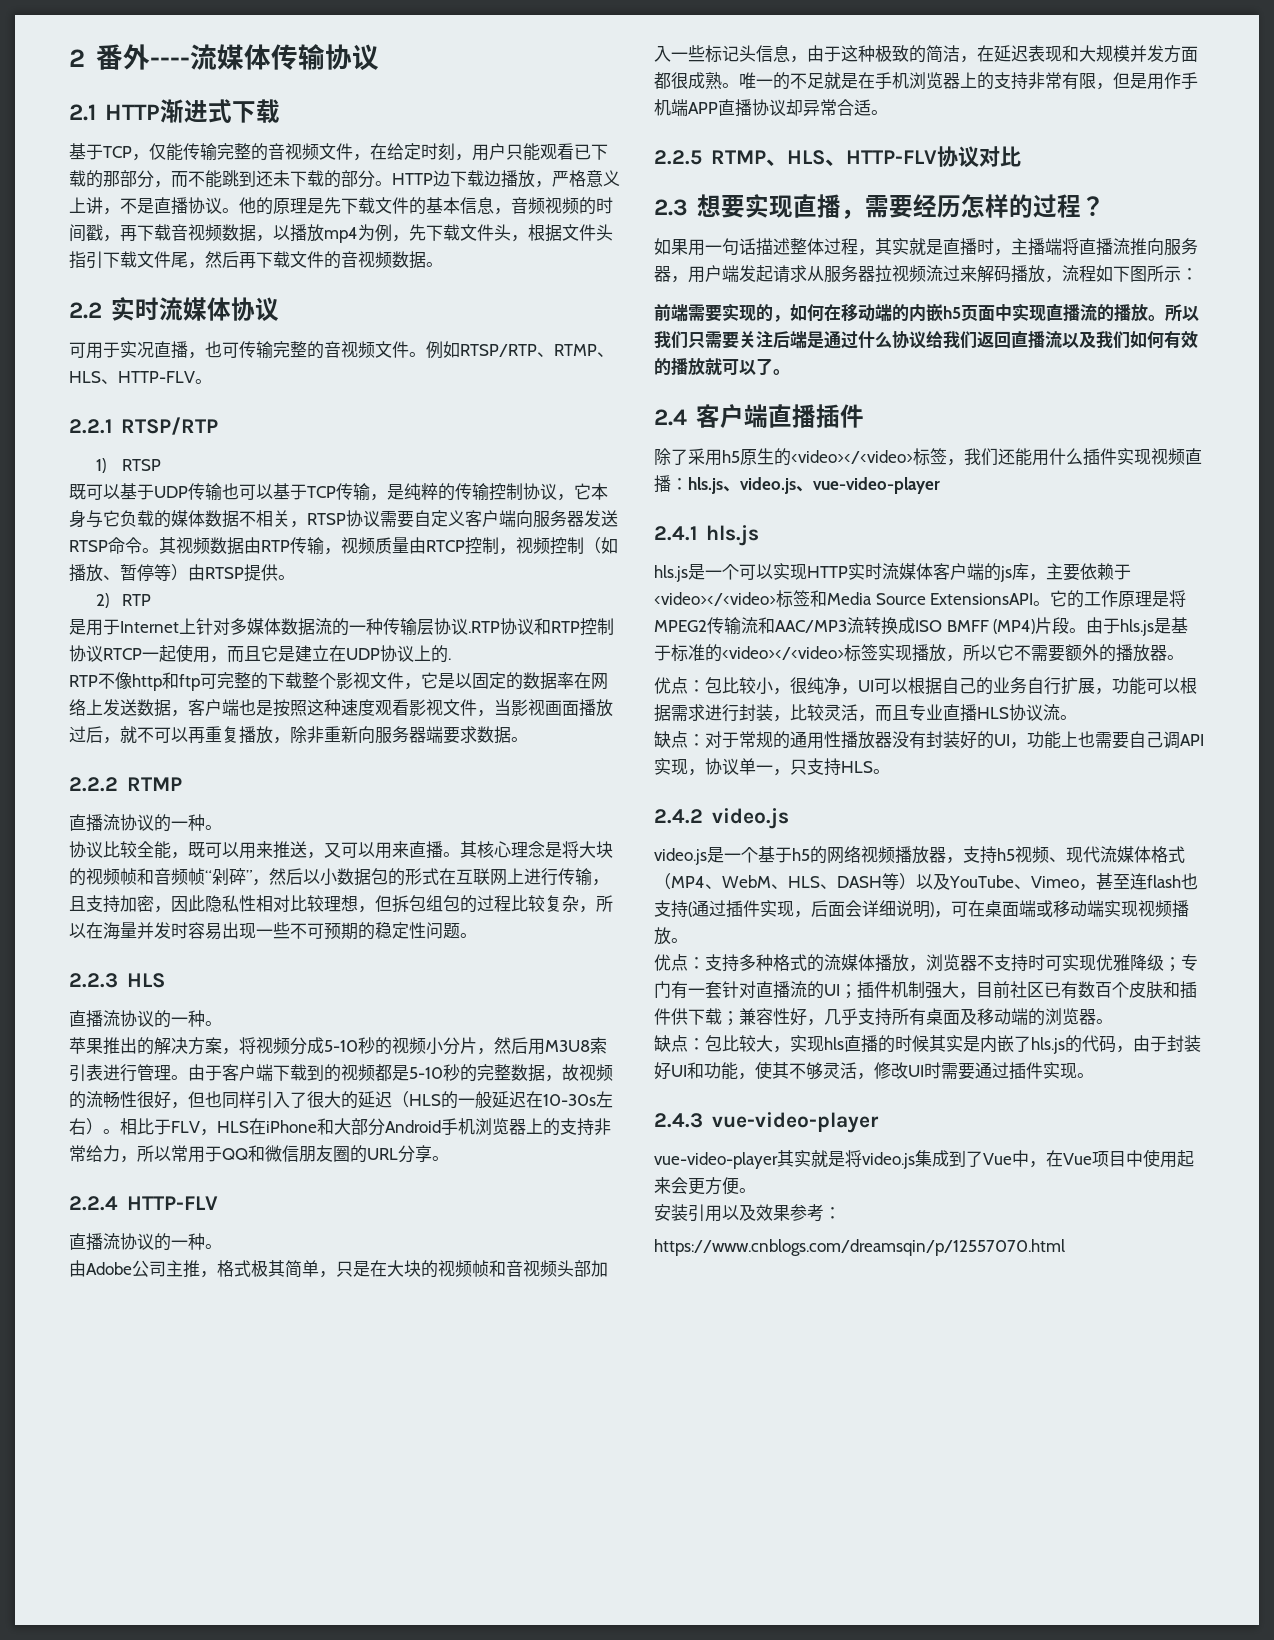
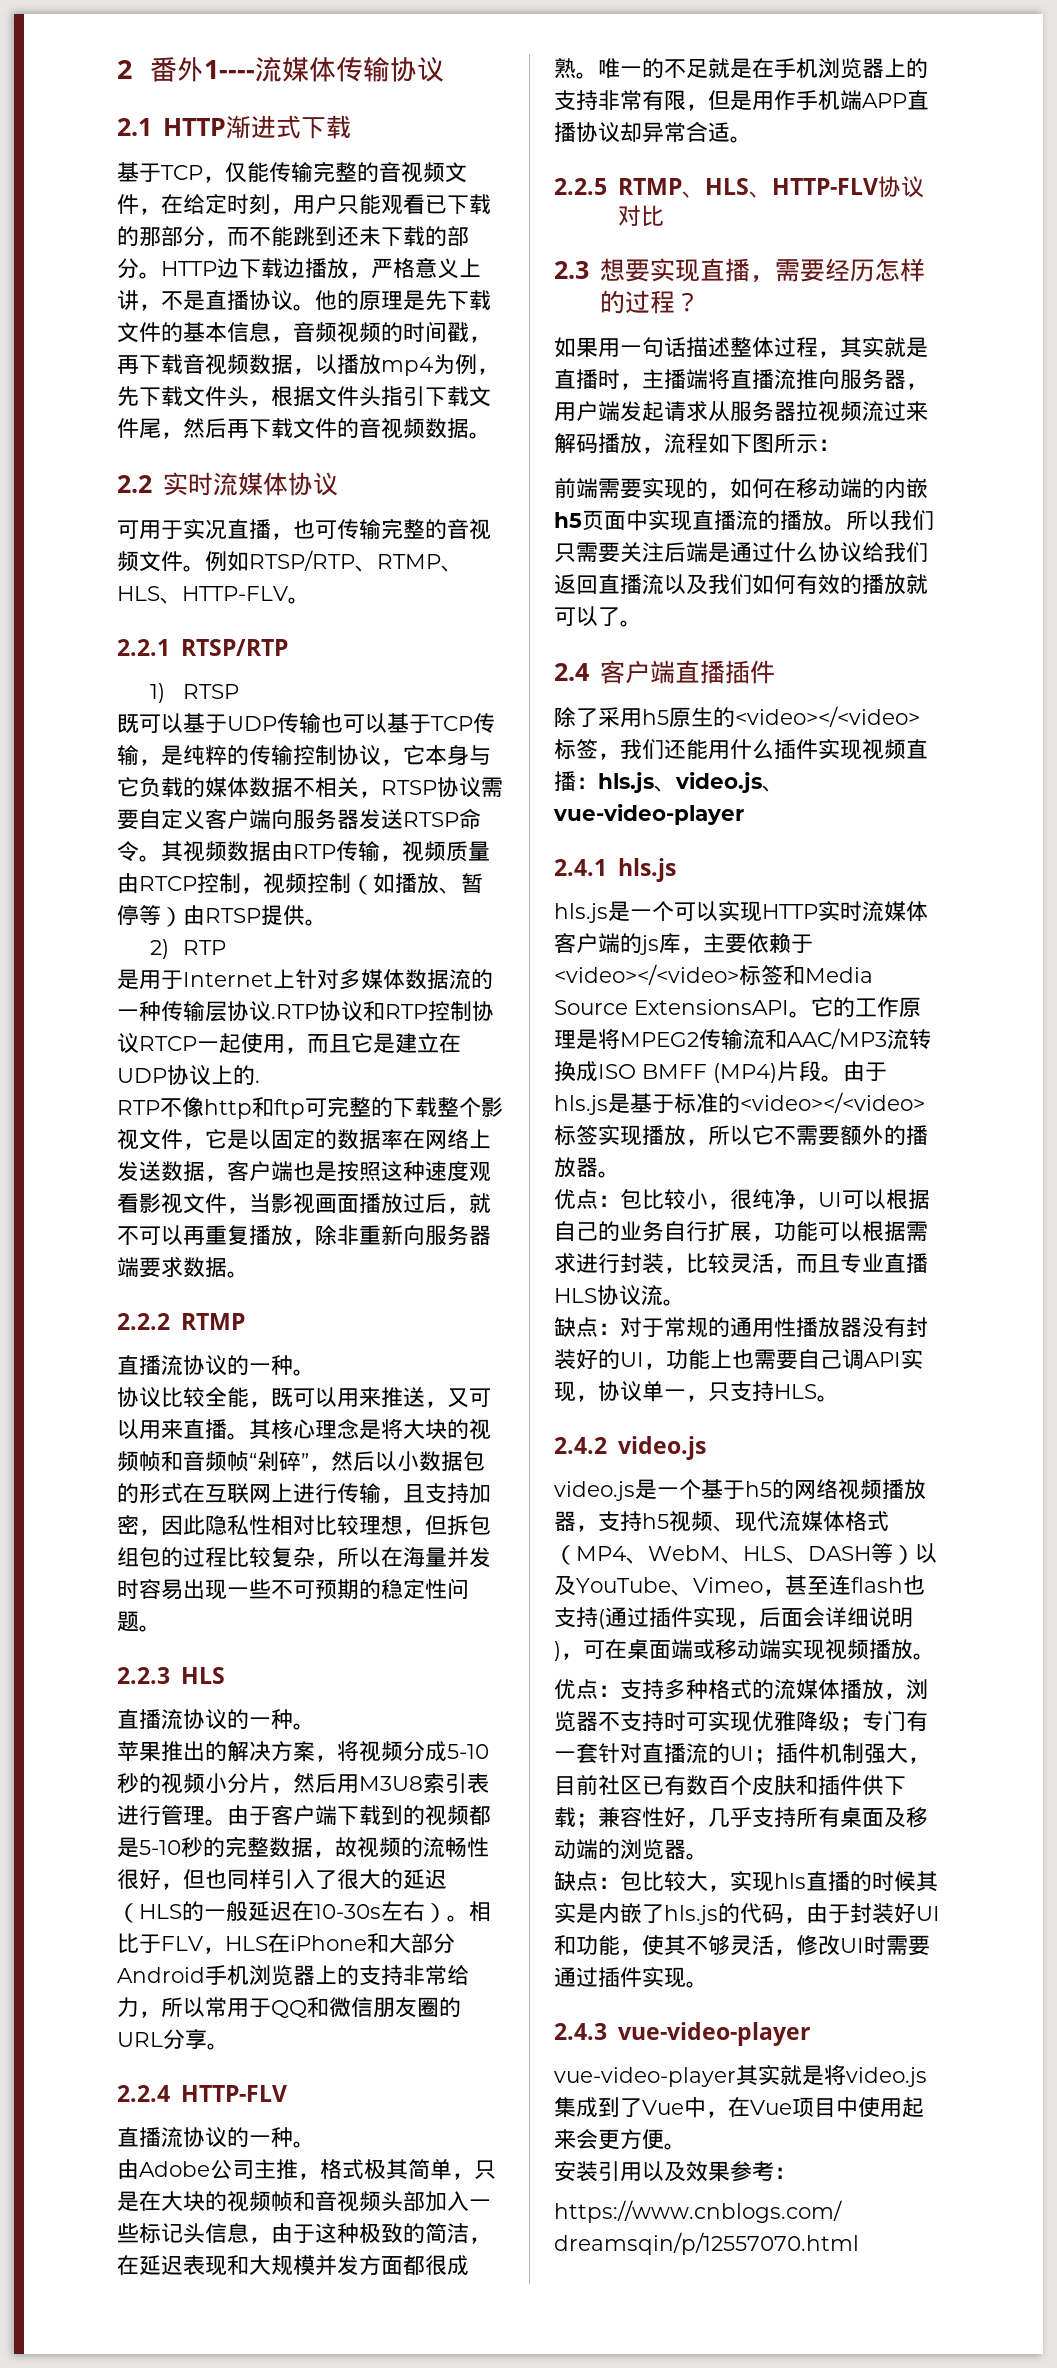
- 2番外----流媒体传输协议
+ 2番外1----流媒体传输协议

